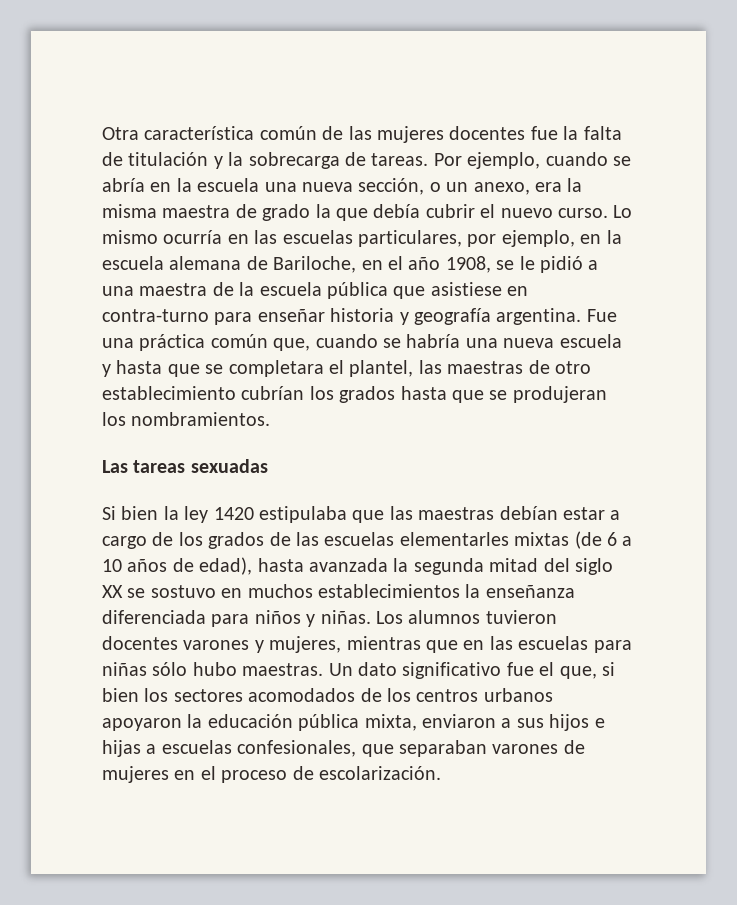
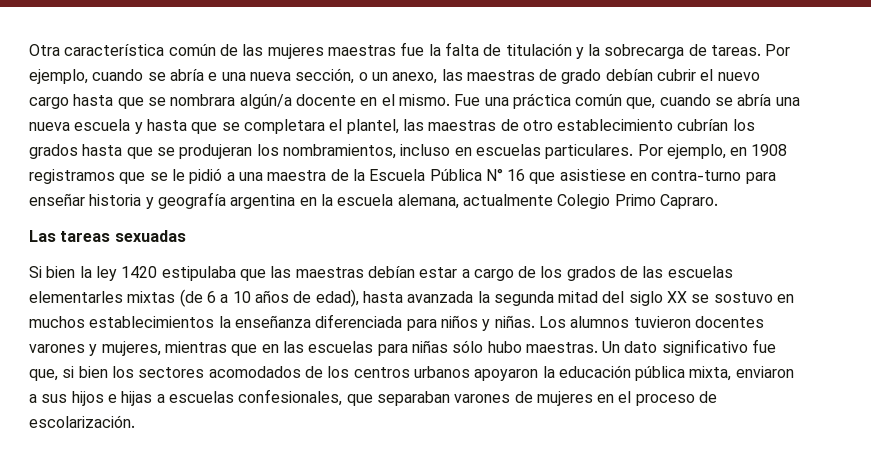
- Otra característica común de las mujeres docentes fue la falta de titulación y la sobrecarga de tareas.
+ Otra característica común de las mujeres maestras fue la falta de titulación y la sobrecarga de tareas.
- Por ejemplo, cuando se abría en la escuela una nueva sección, o un anexo, era la misma maestra de grado la que debía cubrir el nuevo curso. Lo mismo ocurría en las escuelas particulares, por ejemplo, en la escuela alemana de Bariloche, en el año 1908, se le pidió a una maestra de la escuela pública que asistiese en contra-turno para enseñar historia y geografía argentina.
+ Por ejemplo, cuando se abría e una nueva sección, o un anexo, las maestras de grado debían cubrir el nuevo cargo hasta que se nombrara algún/a docente en el mismo.
- Fue una práctica común que, cuando se habría una nueva escuela y hasta que se completara el plantel, las maestras de otro establecimiento cubrían los grados hasta que se produjeran los nombramientos.
+ Fue una práctica común que, cuando se abría una nueva escuela y hasta que se completara el plantel, las maestras de otro establecimiento cubrían los grados hasta que se produjeran los nombramientos, incluso en escuelas particulares. Por ejemplo, en 1908 registramos que se le pidió a una maestra de la Escuela Pública N° 16 que asistiese en contra-turno para enseñar historia y geografía argentina en la escuela alemana, actualmente Colegio Primo Capraro.
- Un dato significativo fue el que, si bien los sectores acomodados de los centros urbanos apoyaron la educación pública mixta, enviaron a sus hijos e hijas a escuelas confesionales, que separaban varones de mujeres en el proceso de escolarización.
+ Un dato significativo fue que, si bien los sectores acomodados de los centros urbanos apoyaron la educación pública mixta, enviaron a sus hijos e hijas a escuelas confesionales, que separaban varones de mujeres en el proceso de escolarización.

